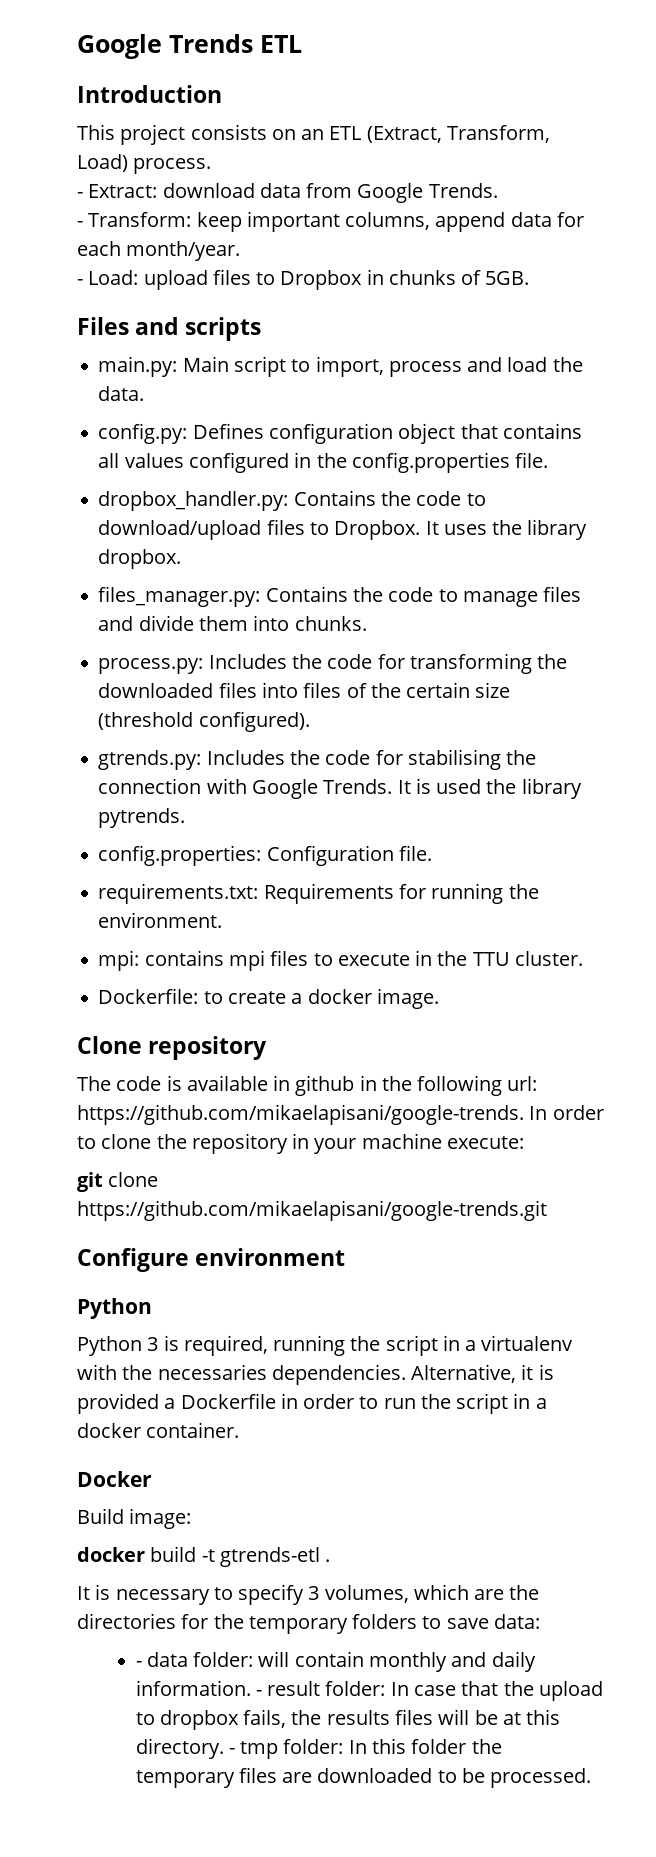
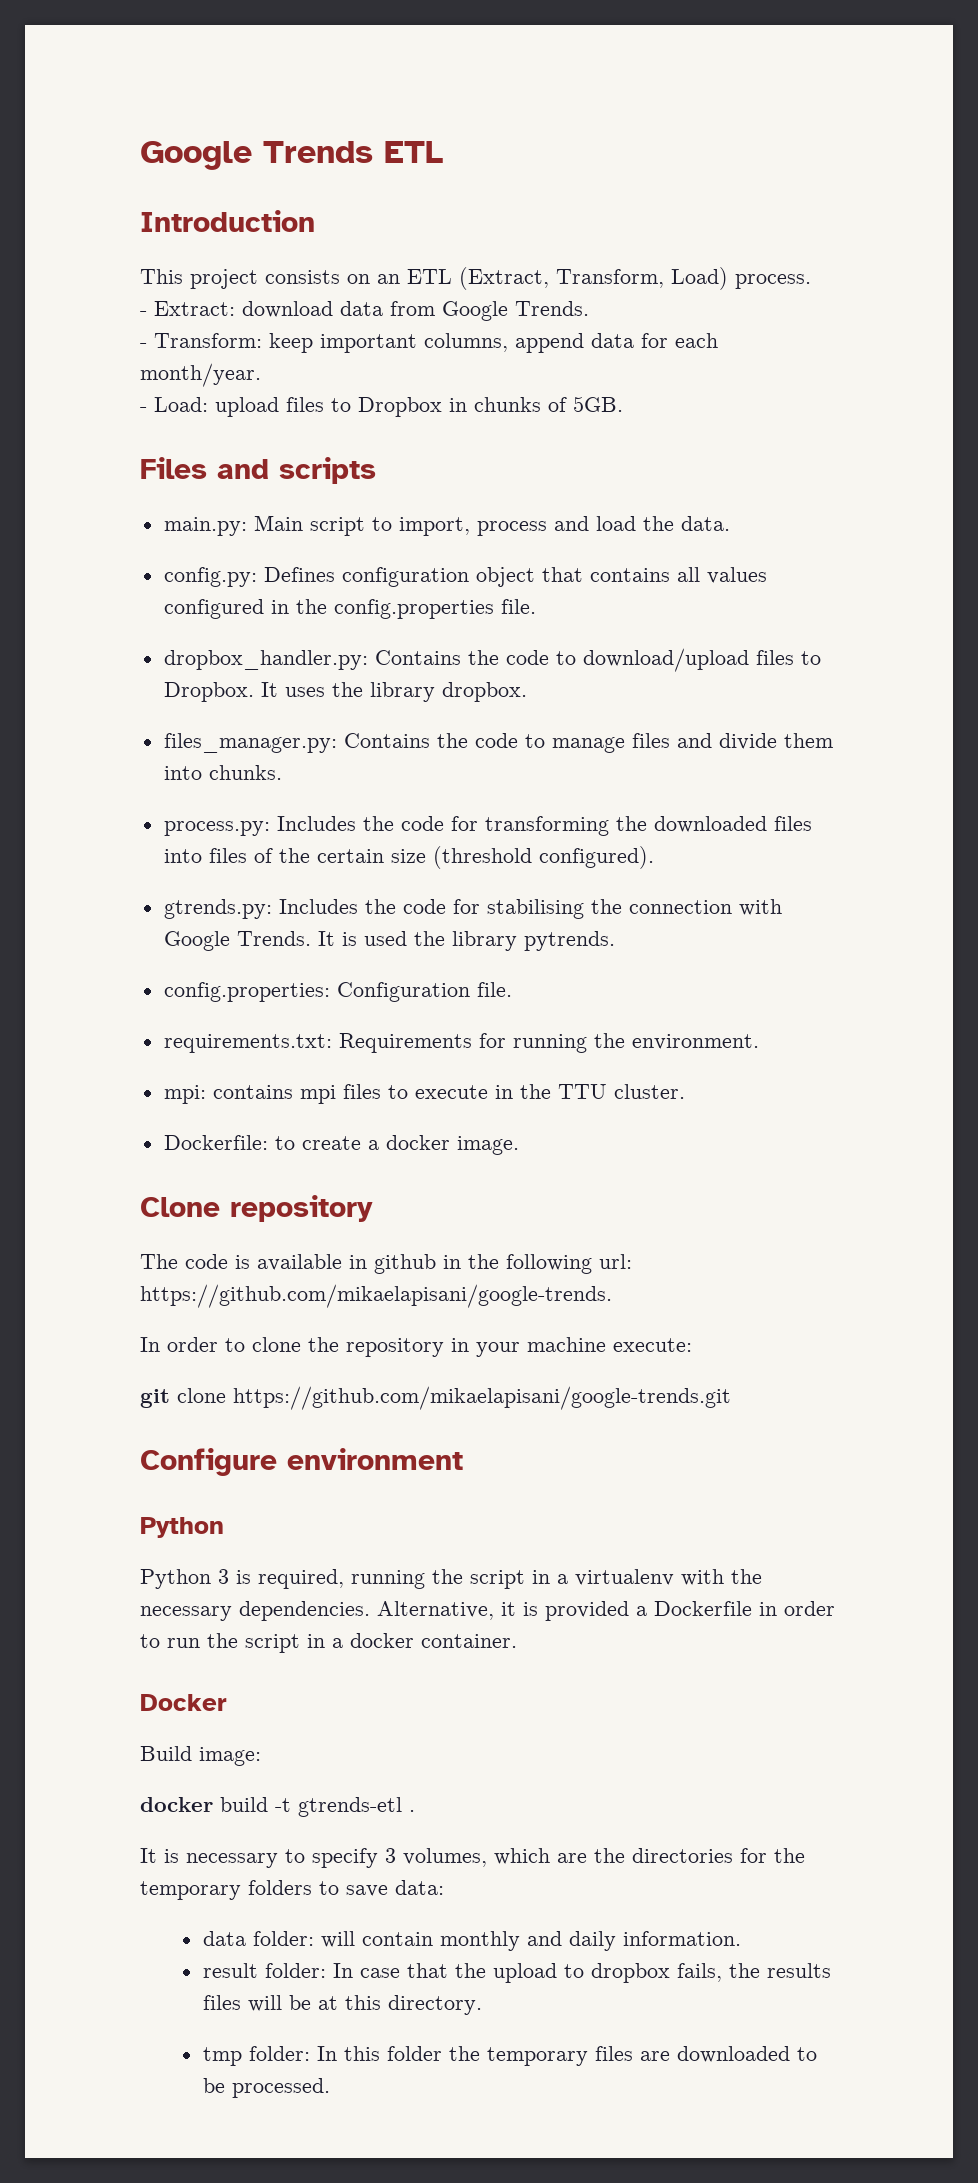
- The code is available in github in the following url: https://github.com/mikaelapisani/google-trends. In order to clone the repository in your machine execute:
+ The code is available in github in the following url: https://github.com/mikaelapisani/google-trends.
+ In order to clone the repository in your machine execute:
- Python 3 is required, running the script in a virtualenv with the necessaries dependencies.
+ Python 3 is required, running the script in a virtualenv with the necessary dependencies.
- - data folder: will contain monthly and daily information. - result folder: In case that the upload to dropbox fails, the results files will be at this directory. - tmp folder: In this folder the temporary files are downloaded to be processed.
+ data folder: will contain monthly and daily information.
+ result folder: In case that the upload to dropbox fails, the results files will be at this directory.
+ tmp folder: In this folder the temporary files are downloaded to be processed.

